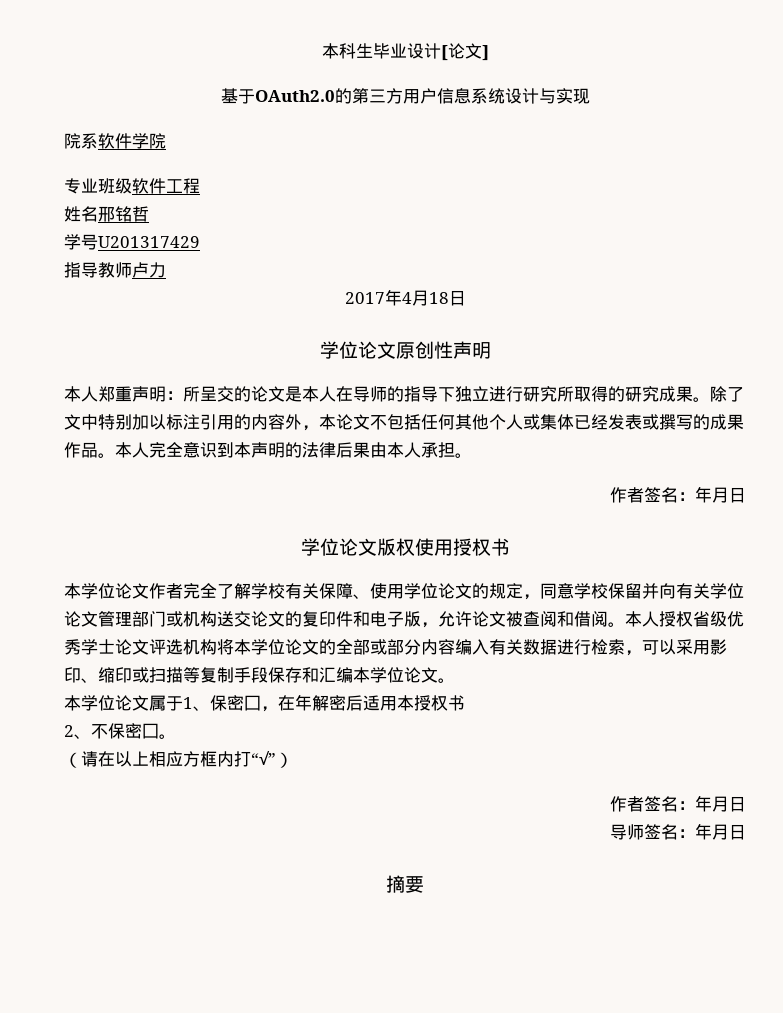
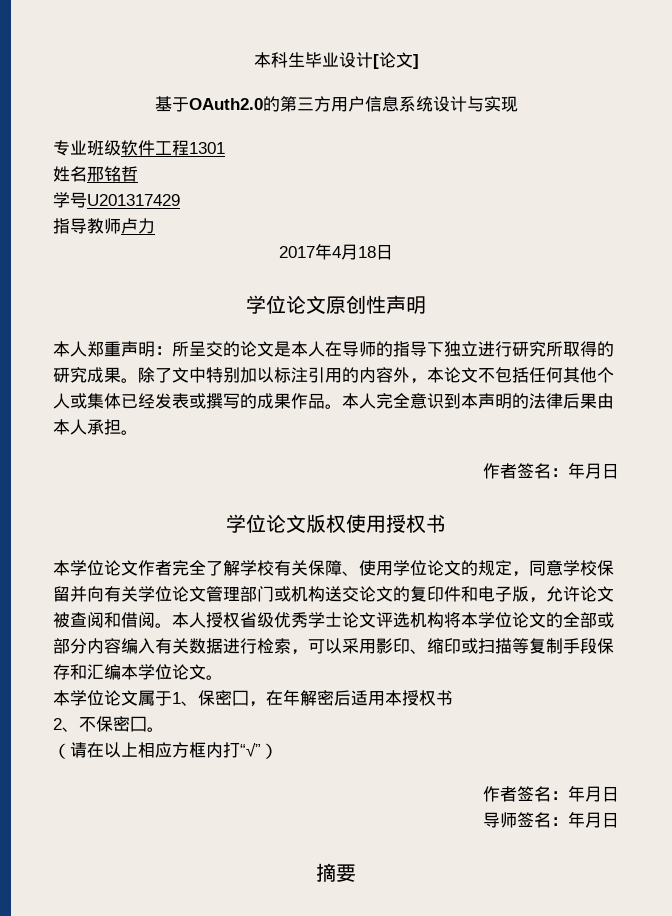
- 院系软件学院
- 专业班级软件工程
+ 专业班级软件工程1301

